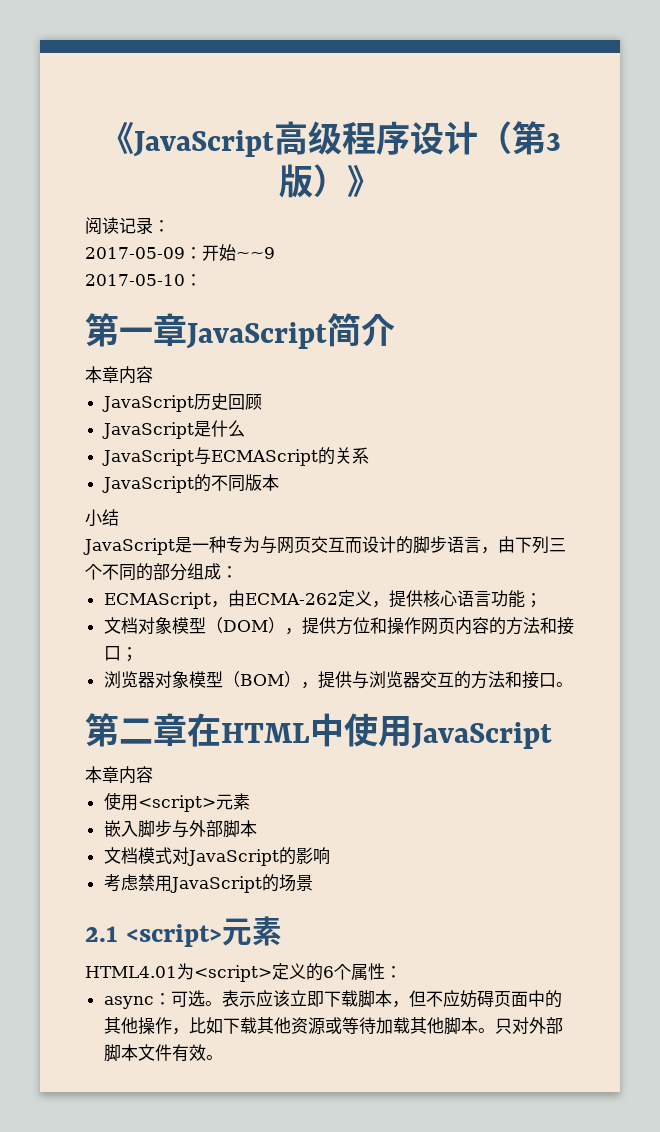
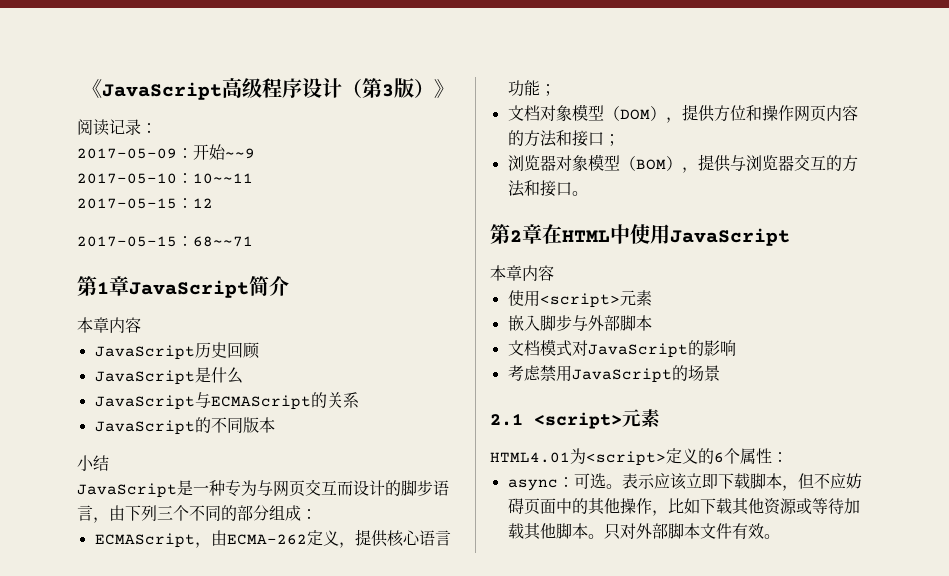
- 2017-05-10：
- 第一章JavaScript简介
+ 2017-05-10：10~~11
+ 2017-05-15：12
+ 2017-05-15：68~~71
+ 第1章JavaScript简介
- 第二章在HTML中使用JavaScript
+ 第2章在HTML中使用JavaScript

